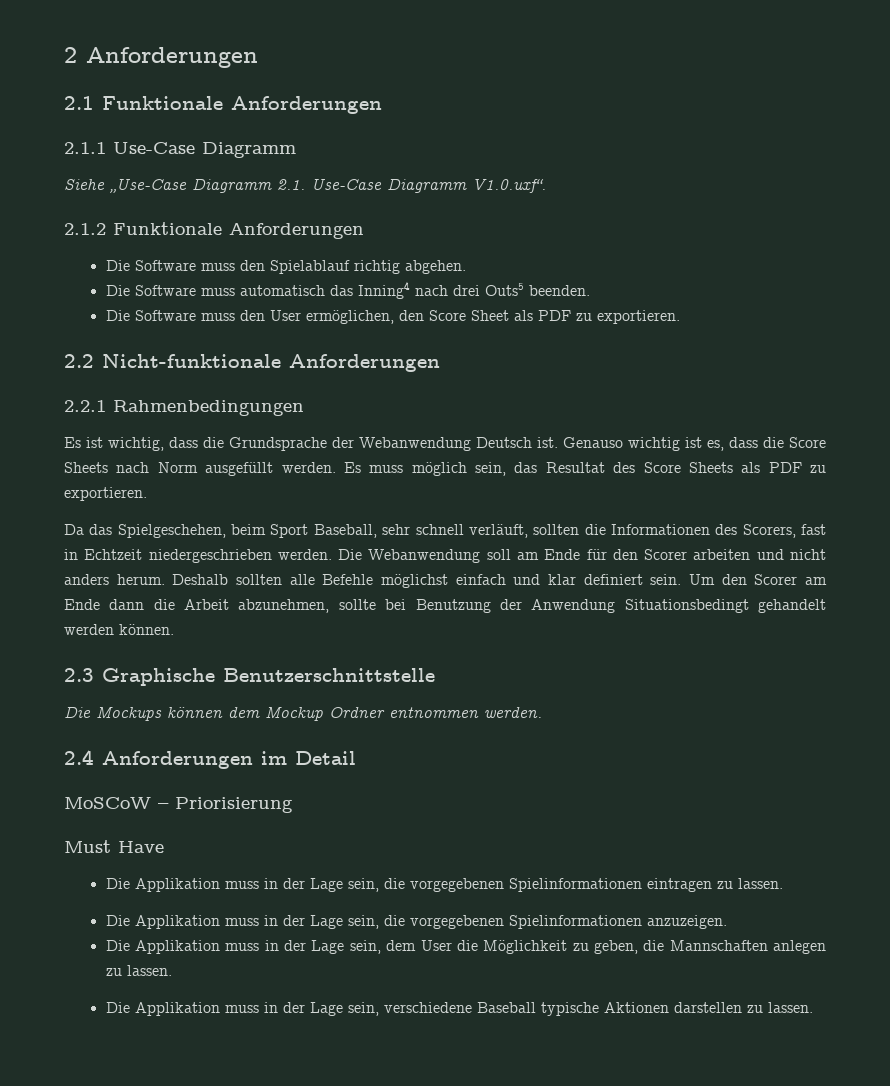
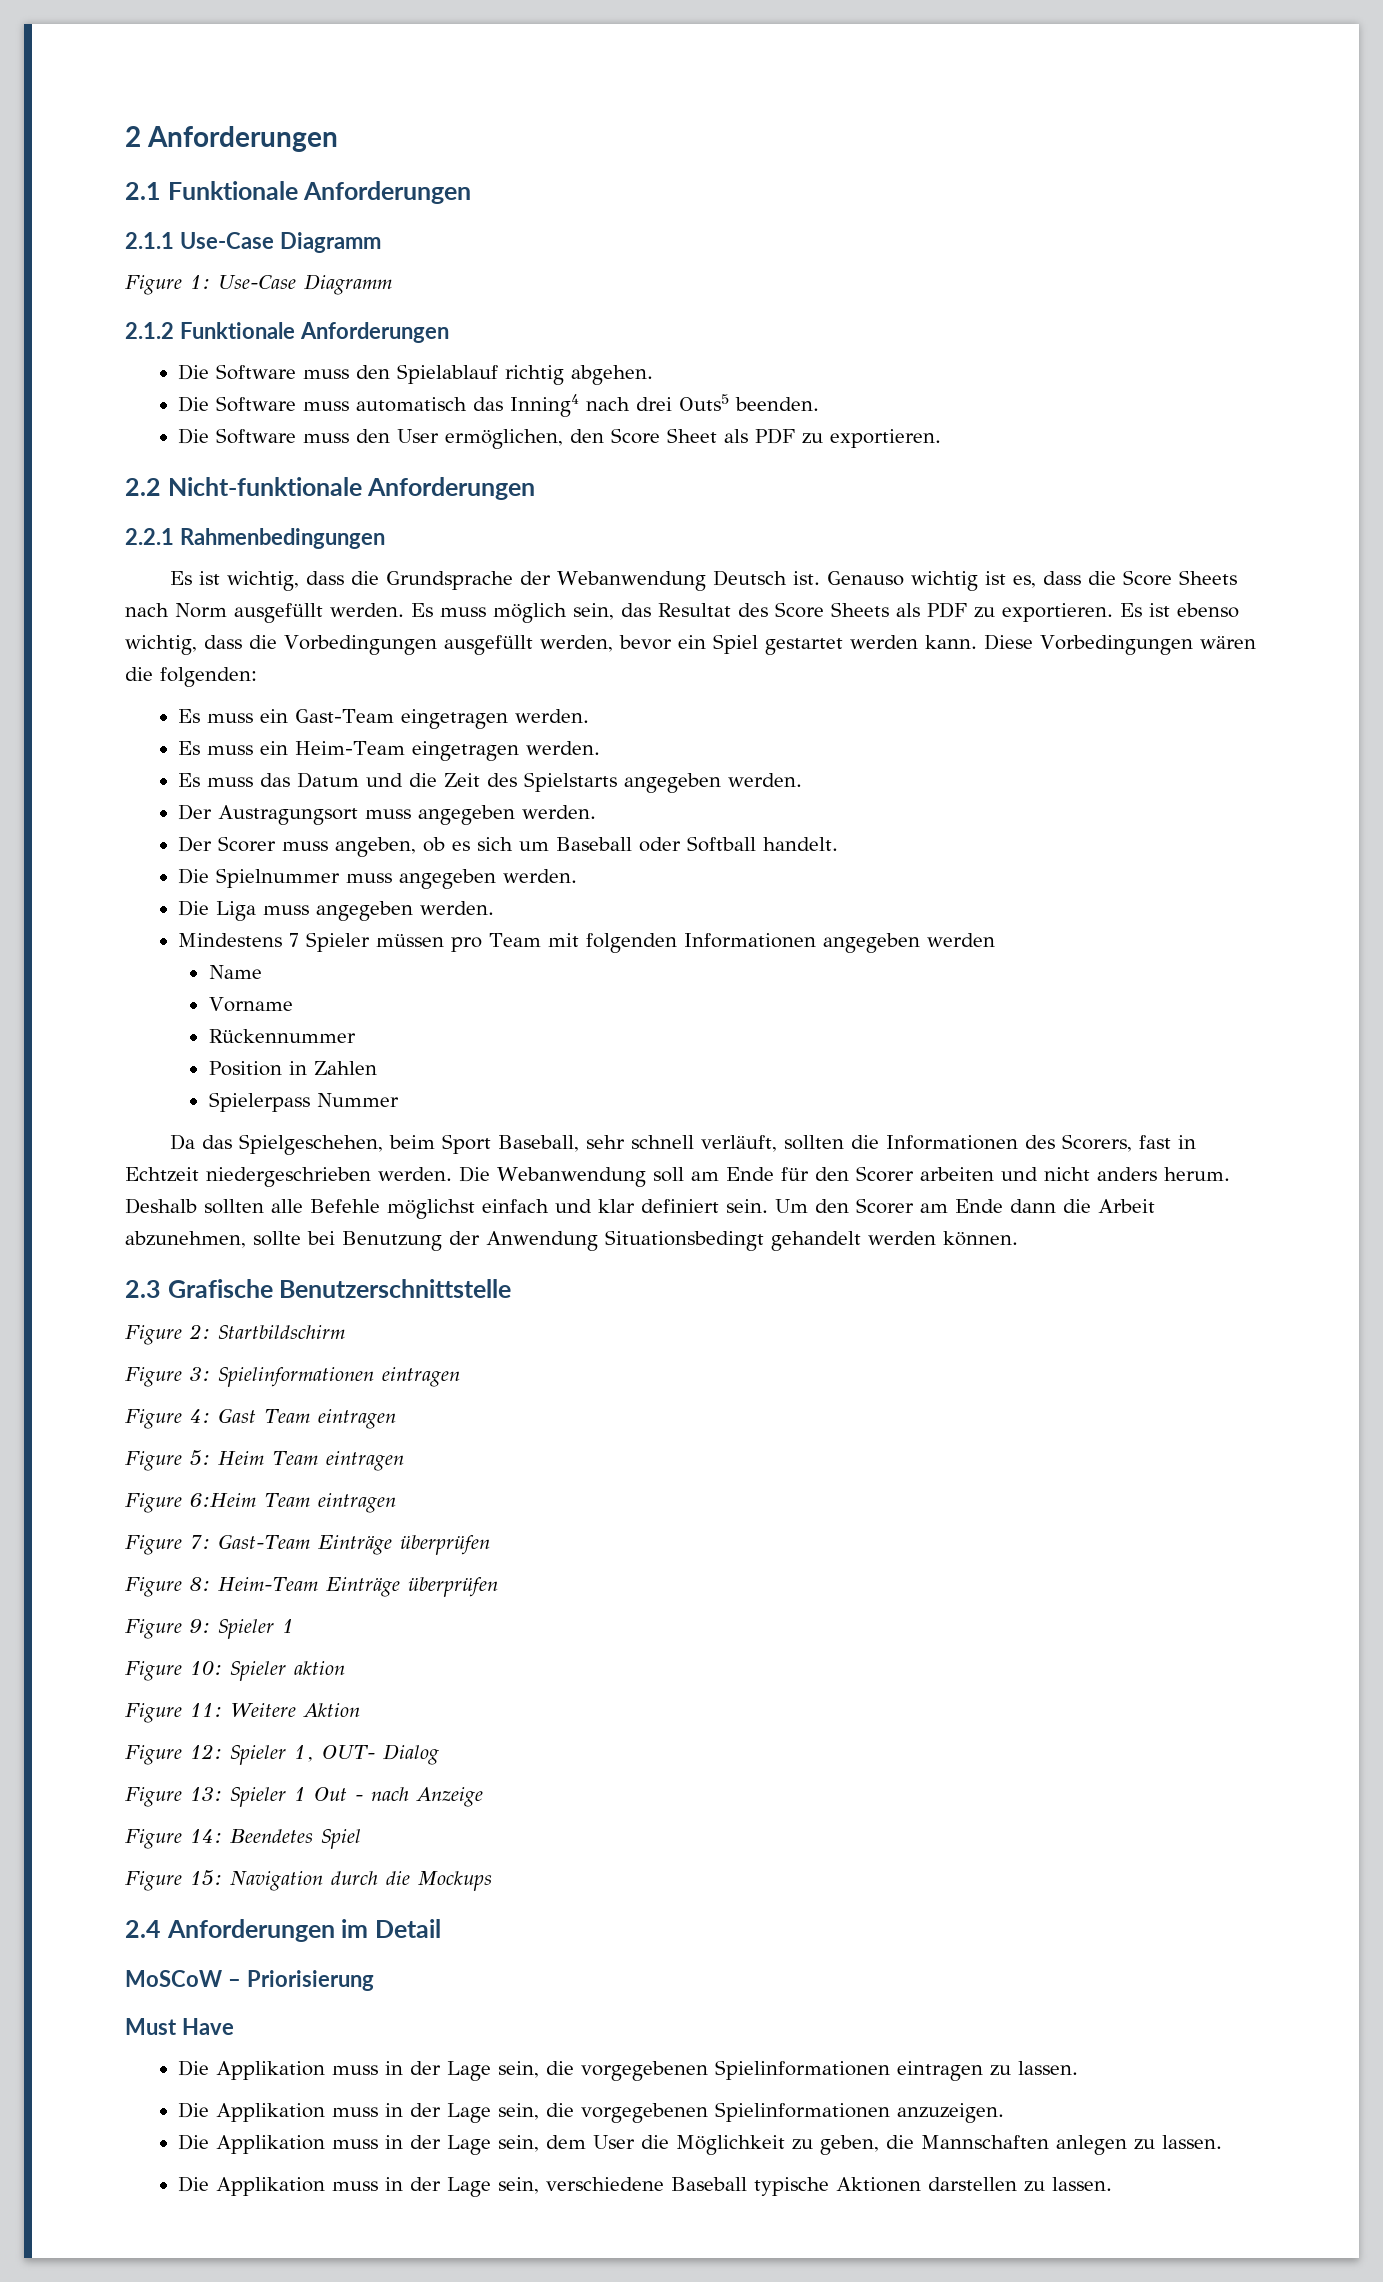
- Siehe „Use-Case Diagramm 2.1. Use-Case Diagramm V1.0.uxf“.
+ Figure 1: Use-Case Diagramm
+ Es ist ebenso wichtig, dass die Vorbedingungen ausgefüllt werden, bevor ein Spiel gestartet werden kann. Diese Vorbedingungen wären die folgenden:
+ Es muss ein Gast-Team eingetragen werden.
+ Es muss ein Heim-Team eingetragen werden.
+ Es muss das Datum und die Zeit des Spielstarts angegeben werden.
+ Der Austragungsort muss angegeben werden.
+ Der Scorer muss angeben, ob es sich um Baseball oder Softball handelt.
+ Die Spielnummer muss angegeben werden.
+ Die Liga muss angegeben werden.
+ Mindestens 7 Spieler müssen pro Team mit folgenden Informationen angegeben werden
+ Name
+ Vorname
+ Rückennummer
+ Position in Zahlen
+ Spielerpass Nummer
- 2.3 Graphische Benutzerschnittstelle
+ 2.3 Grafische Benutzerschnittstelle
- Die Mockups können dem Mockup Ordner entnommen werden.
+ Figure 2: Startbildschirm
+ Figure 3: Spielinformationen eintragen
+ Figure 4: Gast Team eintragen
+ Figure 5: Heim Team eintragen
+ Figure 6:Heim Team eintragen
+ Figure 7: Gast-Team Einträge überprüfen
+ Figure 8: Heim-Team Einträge überprüfen
+ Figure 9: Spieler 1
+ Figure 10: Spieler aktion
+ Figure 11: Weitere Aktion
+ Figure 12: Spieler 1, OUT- Dialog
+ Figure 13: Spieler 1 Out - nach Anzeige
+ Figure 14: Beendetes Spiel
+ Figure 15: Navigation durch die Mockups

